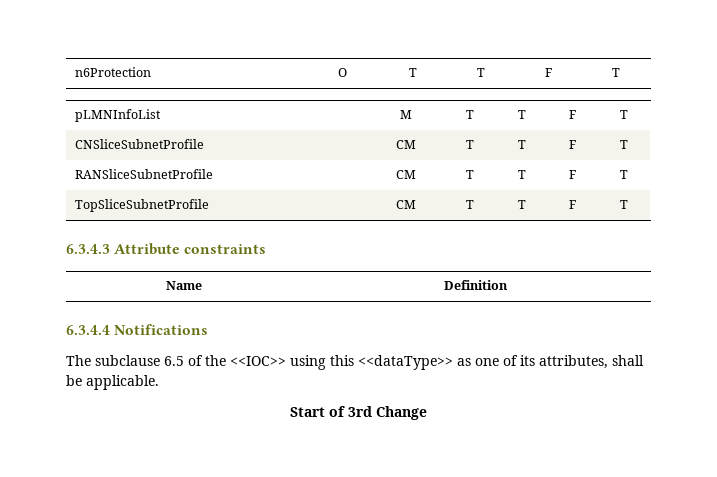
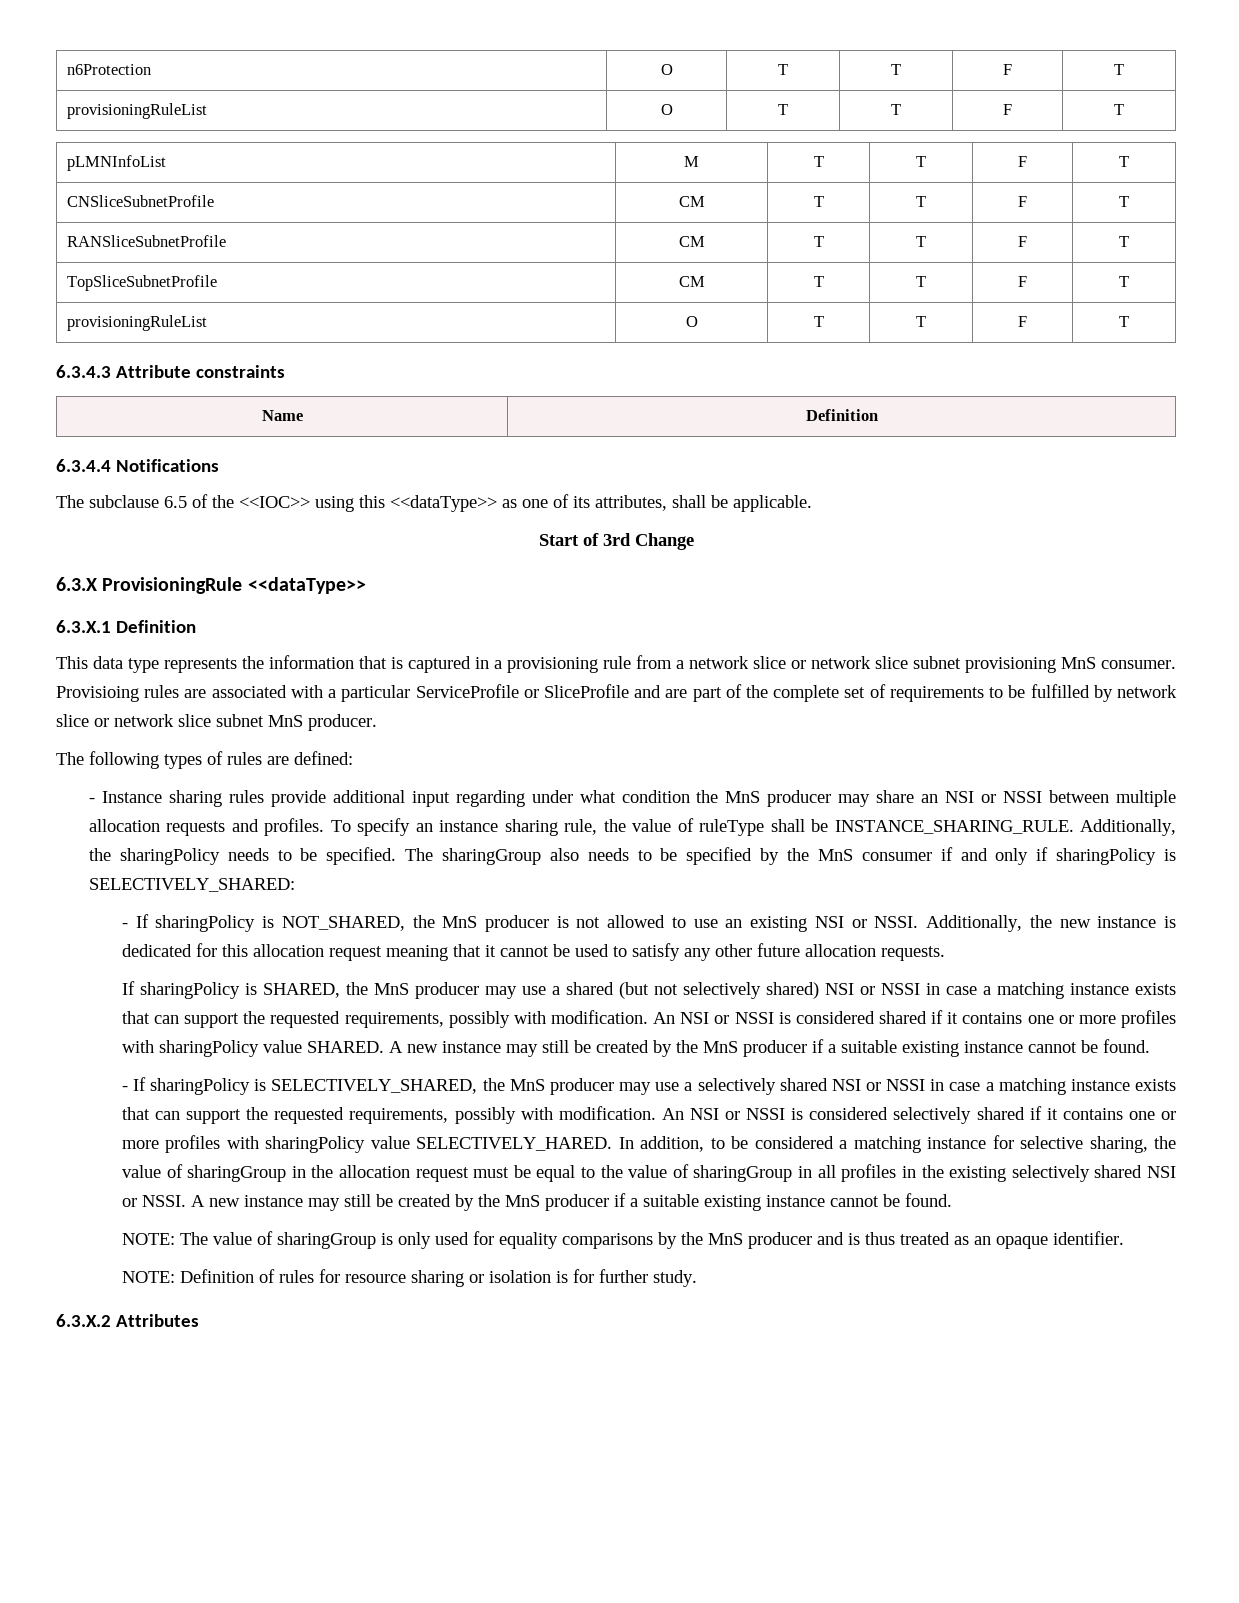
  n6Protection | O | T | T | F | T
+ provisioningRuleList | O | T | T | F | T
  TopSliceSubnetProfile | CM | T | T | F | T
+ provisioningRuleList | O | T | T | F | T
+ 6.3.X ProvisioningRule <<dataType>>
+ 6.3.X.1 Definition
+ This data type represents the information that is captured in a provisioning rule from a network slice or network slice subnet provisioning MnS consumer. Provisioing rules are associated with a particular ServiceProfile or SliceProfile and are part of the complete set of requirements to be fulfilled by network slice or network slice subnet MnS producer.
+ The following types of rules are defined:
+ - Instance sharing rules provide additional input regarding under what condition the MnS producer may share an NSI or NSSI between multiple allocation requests and profiles. To specify an instance sharing rule, the value of ruleType shall be INSTANCE_SHARING_RULE. Additionally, the sharingPolicy needs to be specified. The sharingGroup also needs to be specified by the MnS consumer if and only if sharingPolicy is SELECTIVELY_SHARED:
+ - If sharingPolicy is NOT_SHARED, the MnS producer is not allowed to use an existing NSI or NSSI. Additionally, the new instance is dedicated for this allocation request meaning that it cannot be used to satisfy any other future allocation requests.
+ If sharingPolicy is SHARED, the MnS producer may use a shared (but not selectively shared) NSI or NSSI in case a matching instance exists that can support the requested requirements, possibly with modification. An NSI or NSSI is considered shared if it contains one or more profiles with sharingPolicy value SHARED. A new instance may still be created by the MnS producer if a suitable existing instance cannot be found.
+ - If sharingPolicy is SELECTIVELY_SHARED, the MnS producer may use a selectively shared NSI or NSSI in case a matching instance exists that can support the requested requirements, possibly with modification. An NSI or NSSI is considered selectively shared if it contains one or more profiles with sharingPolicy value SELECTIVELY_HARED. In addition, to be considered a matching instance for selective sharing, the value of sharingGroup in the allocation request must be equal to the value of sharingGroup in all profiles in the existing selectively shared NSI or NSSI. A new instance may still be created by the MnS producer if a suitable existing instance cannot be found.
+ NOTE: The value of sharingGroup is only used for equality comparisons by the MnS producer and is thus treated as an opaque identifier.
+ NOTE: Definition of rules for resource sharing or isolation is for further study.
+ 6.3.X.2 Attributes

